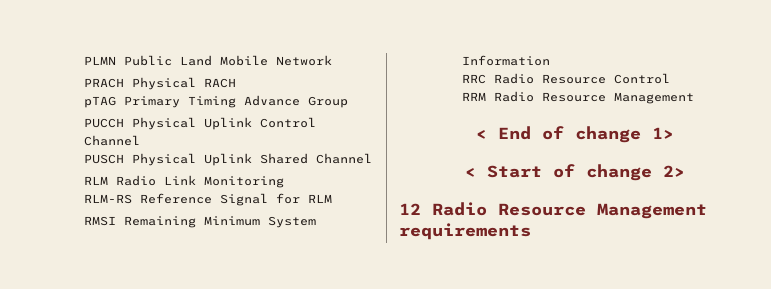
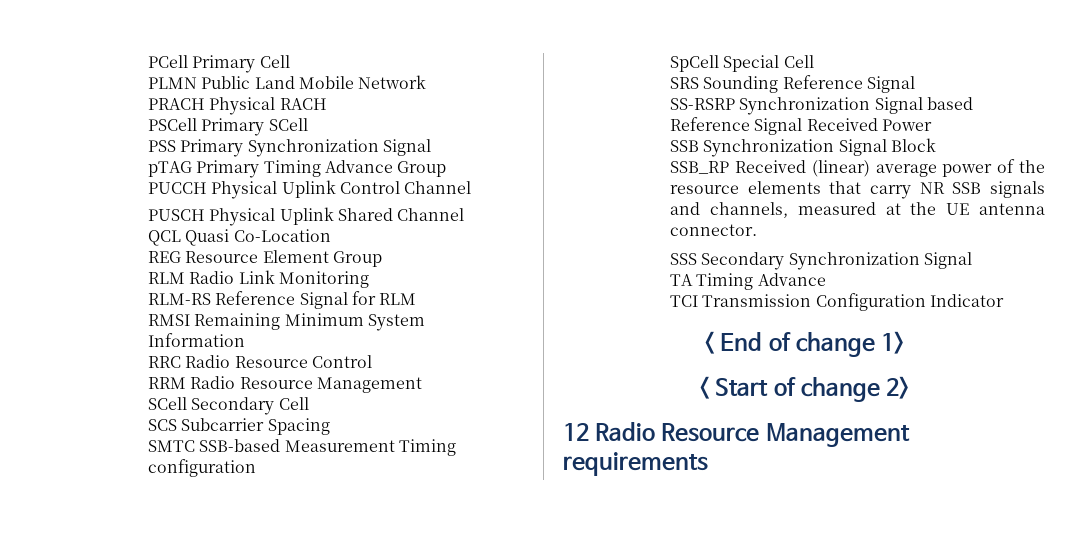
+ PCell Primary Cell
+ PSCell Primary SCell
+ PSS Primary Synchronization Signal
+ QCL Quasi Co-Location
+ REG Resource Element Group
+ SCell Secondary Cell
+ SCS Subcarrier Spacing
+ SMTC SSB-based Measurement Timing configuration
+ SpCell Special Cell
+ SRS Sounding Reference Signal
+ SS-RSRP Synchronization Signal based Reference Signal Received Power
+ SSB Synchronization Signal Block
+ SSB_RP Received (linear) average power of the resource elements that carry NR SSB signals and channels, measured at the UE antenna connector.
+ SSS Secondary Synchronization Signal
+ TA Timing Advance
+ TCI Transmission Configuration Indicator

